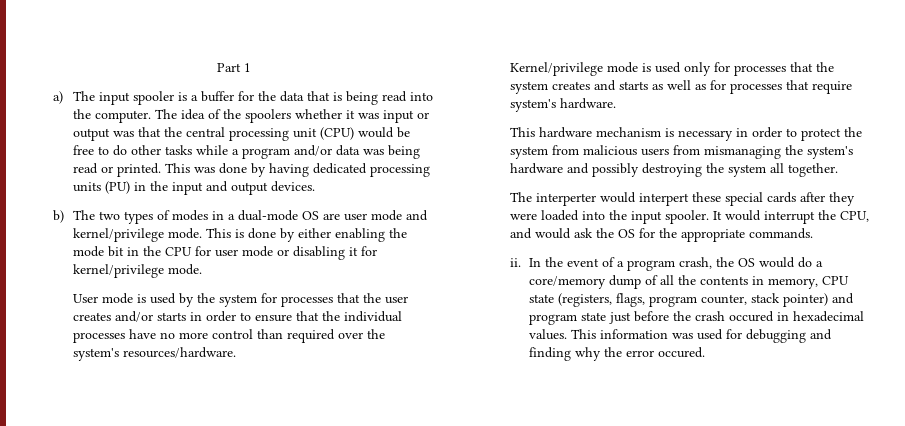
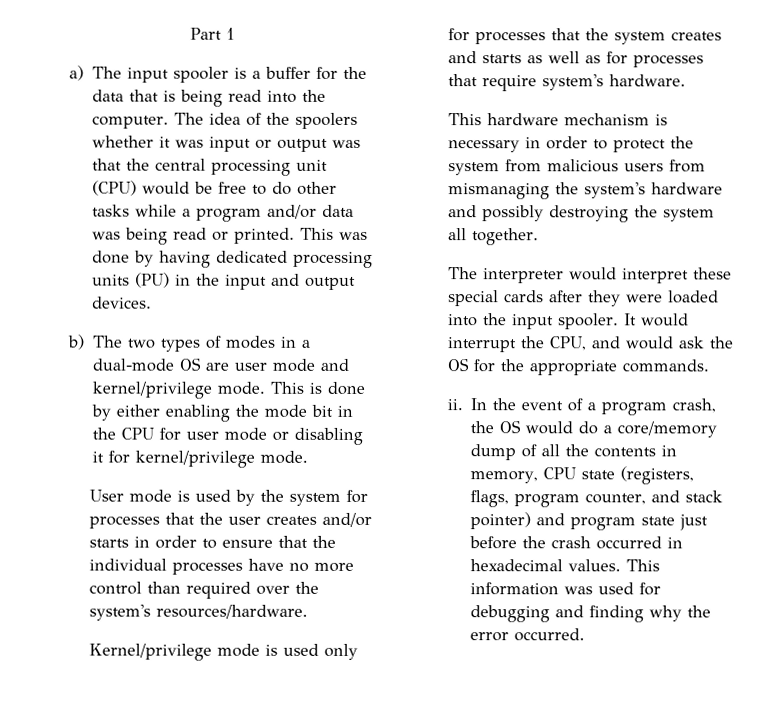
- The interperter would interpert these special cards after they were loaded into the input spooler.
+ The interpreter would interpret these special cards after they were loaded into the input spooler.
- In the event of a program crash, the OS would do a core/memory dump of all the contents in memory, CPU state (registers, flags, program counter, stack pointer) and program state just before the crash occured in hexadecimal values.
+ In the event of a program crash, the OS would do a core/memory dump of all the contents in memory, CPU state (registers, flags, program counter, and stack pointer) and program state just before the crash occurred in hexadecimal values.
- This information was used for debugging and finding why the error occured.
+ This information was used for debugging and finding why the error occurred.

